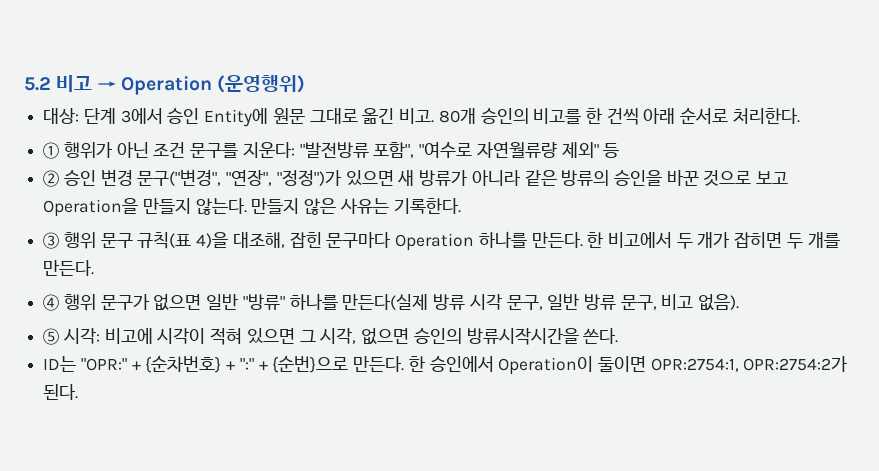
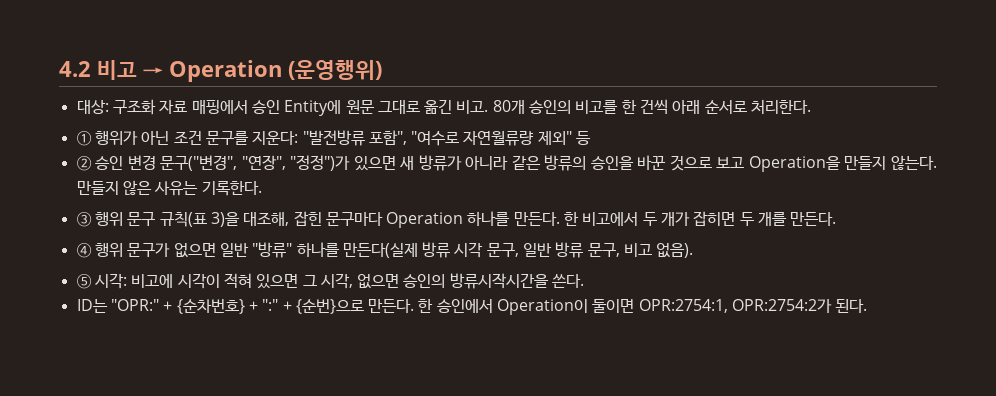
- 5.2 비고 → Operation (운영행위)
+ 4.2 비고 → Operation (운영행위)
- 대상: 단계 3에서 승인 Entity에 원문 그대로 옮긴 비고.
+ 대상: 구조화 자료 매핑에서 승인 Entity에 원문 그대로 옮긴 비고.
- ③ 행위 문구 규칙(표 4)을 대조해, 잡힌 문구마다 Operation 하나를 만든다.
+ ③ 행위 문구 규칙(표 3)을 대조해, 잡힌 문구마다 Operation 하나를 만든다.

